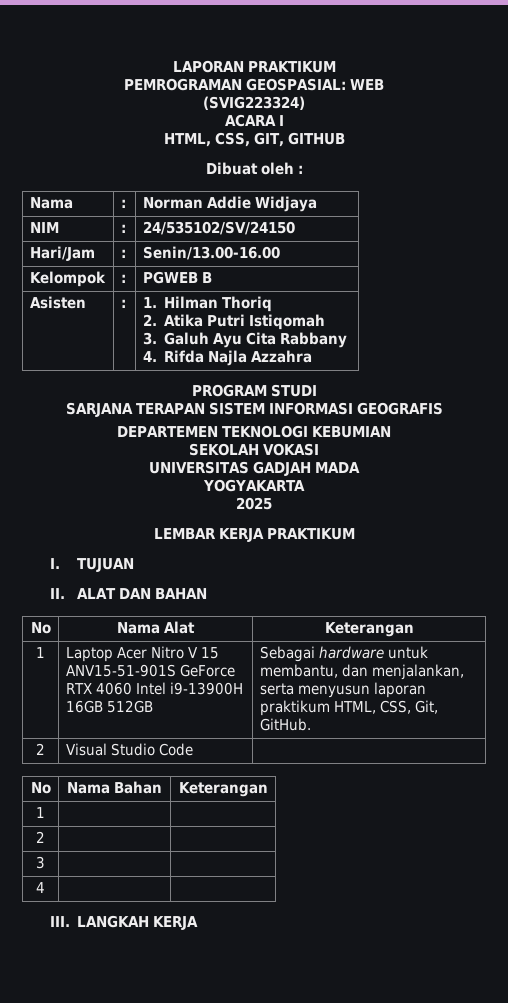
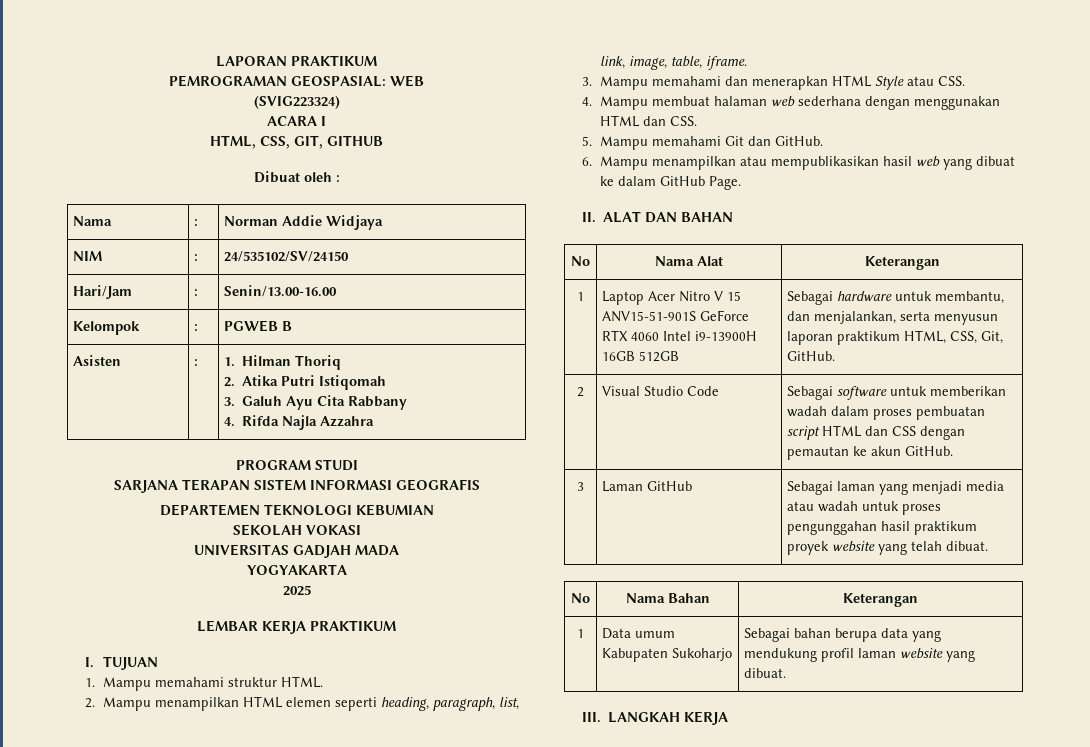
+ 1. Mampu memahami struktur HTML.
+ 2. Mampu menampilkan HTML elemen seperti heading, paragraph, list, link, image, table, iframe.
+ 3. Mampu memahami dan menerapkan HTML Style atau CSS.
+ 4. Mampu membuat halaman web sederhana dengan menggunakan HTML dan CSS.
+ 5. Mampu memahami Git dan GitHub.
+ 6. Mampu menampilkan atau mempublikasikan hasil web yang dibuat ke dalam GitHub Page.
- 2 | Visual Studio Code |
+ 2 | Visual Studio Code | Sebagai software untuk memberikan wadah dalam proses pembuatan script HTML dan CSS dengan pemautan ke akun GitHub.
+ 3 | Laman GitHub | Sebagai laman yang menjadi media atau wadah untuk proses pengunggahan hasil praktikum proyek website yang telah dibuat.
- 1 | |
- 2 | |
- 3 | |
- 4 | |
+ 1 | Data umum Kabupaten Sukoharjo | Sebagai bahan berupa data yang mendukung profil laman website yang dibuat.

